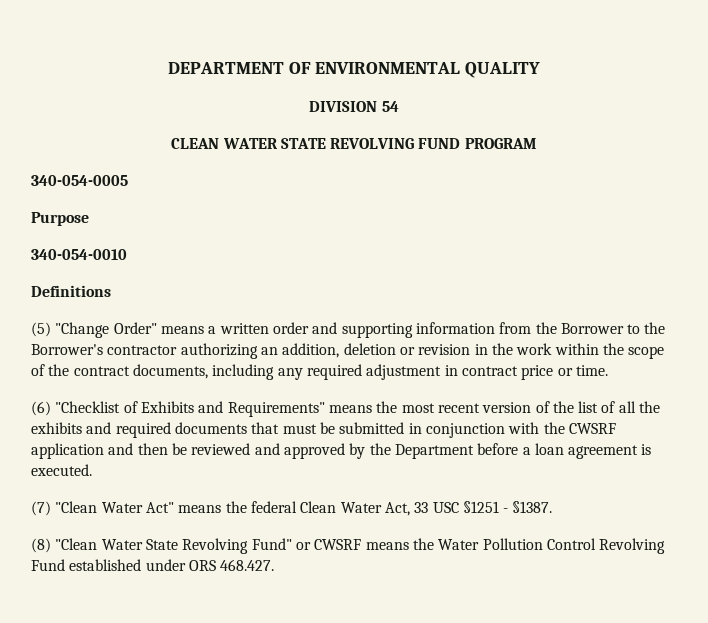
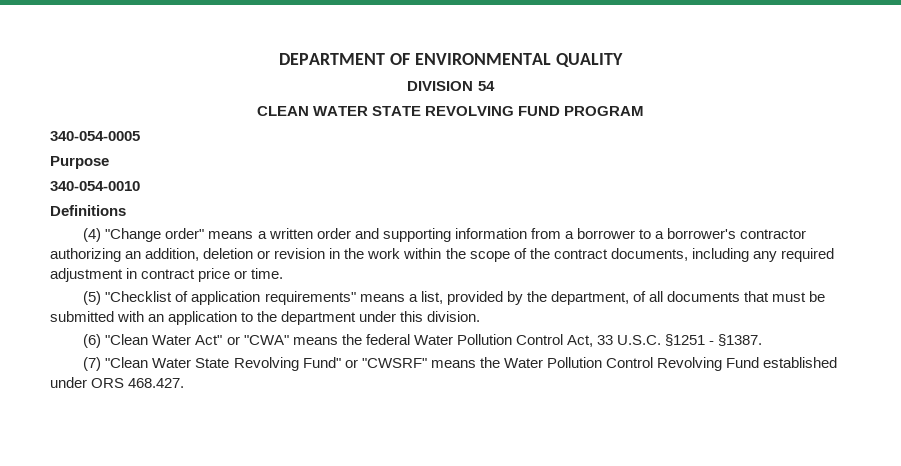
- (5) "Change Order" means a written order and supporting information from the Borrower to the Borrower's contractor authorizing an addition, deletion or revision in the work within the scope of the contract documents, including any required adjustment in contract price or time.
+ (4) "Change order" means a written order and supporting information from a borrower to a borrower's contractor authorizing an addition, deletion or revision in the work within the scope of the contract documents, including any required adjustment in contract price or time.
- (6) "Checklist of Exhibits and Requirements" means the most recent version of the list of all the exhibits and required documents that must be submitted in conjunction with the CWSRF application and then be reviewed and approved by the Department before a loan agreement is executed.
- (7) "Clean Water Act" means the federal Clean Water Act, 33 USC §1251 - §1387.
+ (5) "Checklist of application requirements" means a list, provided by the department, of all documents that must be submitted with an application to the department under this division.
+ (6) "Clean Water Act" or "CWA" means the federal Water Pollution Control Act, 33 U.S.C. §1251 - §1387.
- (8) "Clean Water State Revolving Fund" or CWSRF means the Water Pollution Control Revolving Fund established under ORS 468.427.
+ (7) "Clean Water State Revolving Fund" or "CWSRF" means the Water Pollution Control Revolving Fund established under ORS 468.427.

